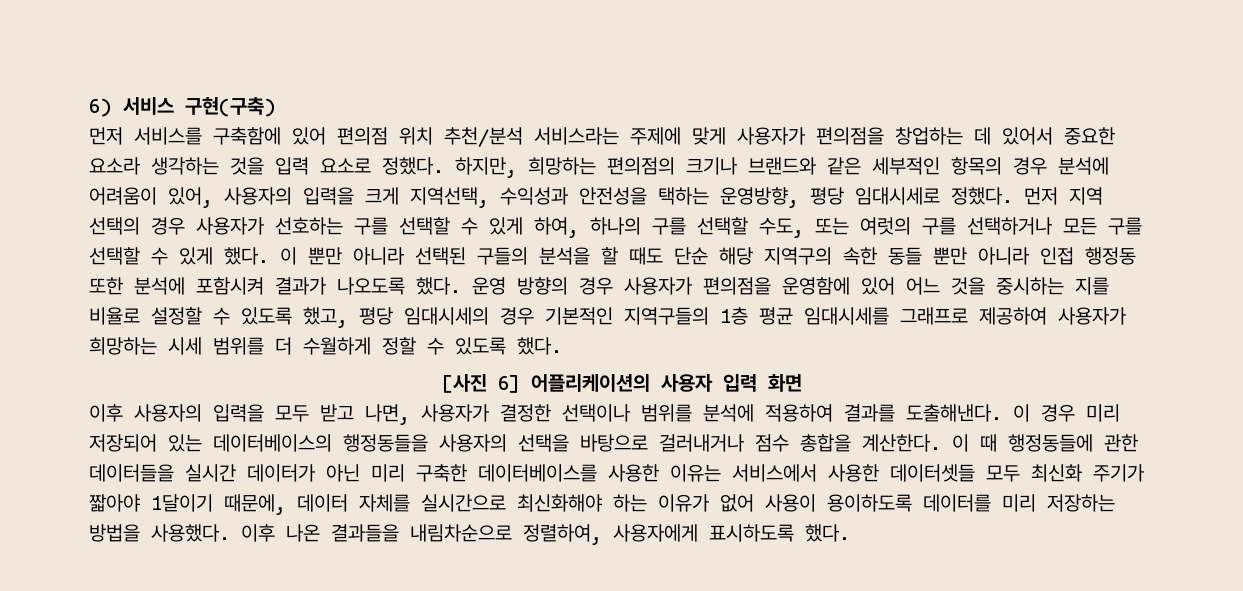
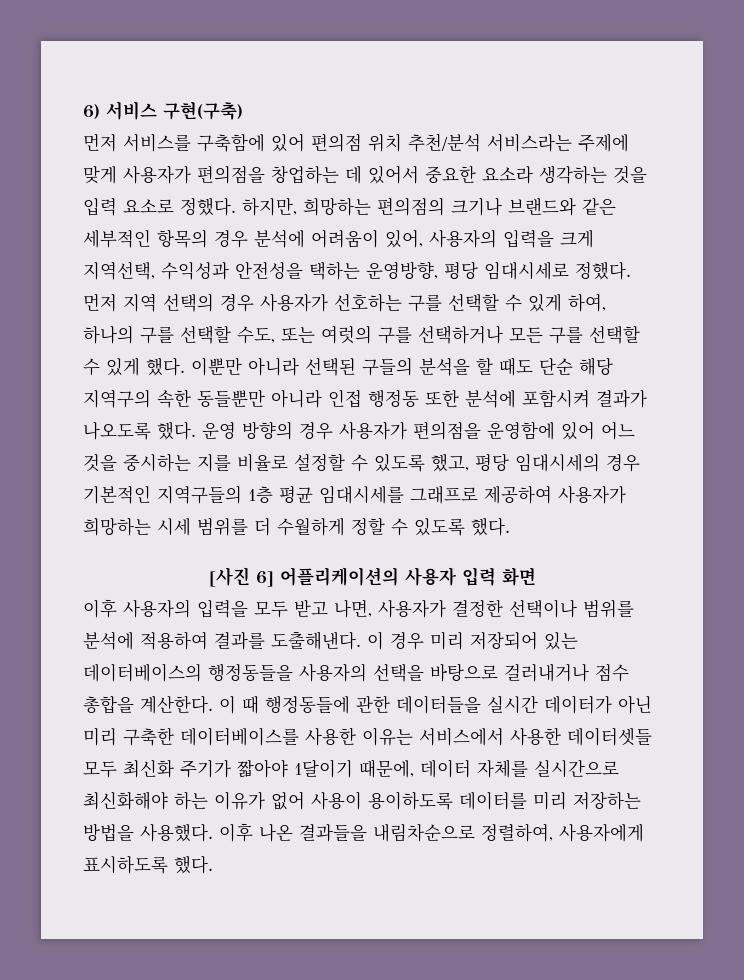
- 이 뿐만 아니라 선택된 구들의 분석을 할 때도 단순 해당 지역구의 속한 동들 뿐만 아니라 인접 행정동 또한 분석에 포함시켜 결과가 나오도록 했다.
+ 이뿐만 아니라 선택된 구들의 분석을 할 때도 단순 해당 지역구의 속한 동들뿐만 아니라 인접 행정동 또한 분석에 포함시켜 결과가 나오도록 했다.

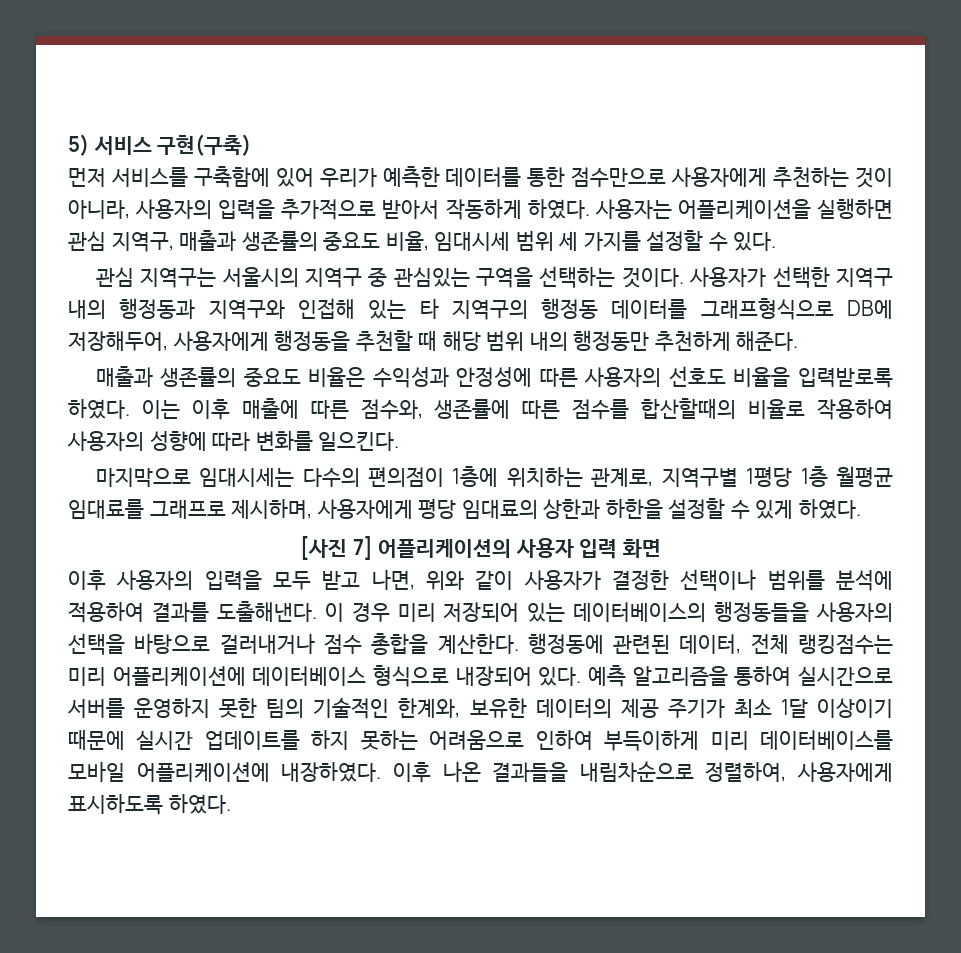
- 6) 서비스 구현(구축)
+ 5) 서비스 구현(구축)
- 먼저 서비스를 구축함에 있어 편의점 위치 추천/분석 서비스라는 주제에 맞게 사용자가 편의점을 창업하는 데 있어서 중요한 요소라 생각하는 것을 입력 요소로 정했다. 하지만, 희망하는 편의점의 크기나 브랜드와 같은 세부적인 항목의 경우 분석에 어려움이 있어, 사용자의 입력을 크게 지역선택, 수익성과 안전성을 택하는 운영방향, 평당 임대시세로 정했다. 먼저 지역 선택의 경우 사용자가 선호하는 구를 선택할 수 있게 하여, 하나의 구를 선택할 수도, 또는 여럿의 구를 선택하거나 모든 구를 선택할 수 있게 했다. 이뿐만 아니라 선택된 구들의 분석을 할 때도 단순 해당 지역구의 속한 동들뿐만 아니라 인접 행정동 또한 분석에 포함시켜 결과가 나오도록 했다. 운영 방향의 경우 사용자가 편의점을 운영함에 있어 어느 것을 중시하는 지를 비율로 설정할 수 있도록 했고, 평당 임대시세의 경우 기본적인 지역구들의 1층 평균 임대시세를 그래프로 제공하여 사용자가 희망하는 시세 범위를 더 수월하게 정할 수 있도록 했다.
+ 먼저 서비스를 구축함에 있어 우리가 예측한 데이터를 통한 점수만으로 사용자에게 추천하는 것이 아니라, 사용자의 입력을 추가적으로 받아서 작동하게 하였다. 사용자는 어플리케이션을 실행하면 관심 지역구, 매출과 생존률의 중요도 비율, 임대시세 범위 세 가지를 설정할 수 있다.
+ 관심 지역구는 서울시의 지역구 중 관심있는 구역을 선택하는 것이다. 사용자가 선택한 지역구 내의 행정동과 지역구와 인접해 있는 타 지역구의 행정동 데이터를 그래프형식으로 DB에 저장해두어, 사용자에게 행정동을 추천할 때 해당 범위 내의 행정동만 추천하게 해준다.
+ 매출과 생존률의 중요도 비율은 수익성과 안정성에 따른 사용자의 선호도 비율을 입력받로록 하였다. 이는 이후 매출에 따른 점수와, 생존률에 따른 점수를 합산할때의 비율로 작용하여 사용자의 성향에 따라 변화를 일으킨다.
+ 마지막으로 임대시세는 다수의 편의점이 1층에 위치하는 관계로, 지역구별 1평당 1층 월평균 임대료를 그래프로 제시하며, 사용자에게 평당 임대료의 상한과 하한을 설정할 수 있게 하였다.
- [사진 6] 어플리케이션의 사용자 입력 화면
+ [사진 7] 어플리케이션의 사용자 입력 화면
- 이후 사용자의 입력을 모두 받고 나면, 사용자가 결정한 선택이나 범위를 분석에 적용하여 결과를 도출해낸다.
+ 이후 사용자의 입력을 모두 받고 나면, 위와 같이 사용자가 결정한 선택이나 범위를 분석에 적용하여 결과를 도출해낸다.
- 이 때 행정동들에 관한 데이터들을 실시간 데이터가 아닌 미리 구축한 데이터베이스를 사용한 이유는 서비스에서 사용한 데이터셋들 모두 최신화 주기가 짧아야 1달이기 때문에, 데이터 자체를 실시간으로 최신화해야 하는 이유가 없어 사용이 용이하도록 데이터를 미리 저장하는 방법을 사용했다.
+ 행정동에 관련된 데이터, 전체 랭킹점수는 미리 어플리케이션에 데이터베이스 형식으로 내장되어 있다. 예측 알고리즘을 통하여 실시간으로 서버를 운영하지 못한 팀의 기술적인 한계와, 보유한 데이터의 제공 주기가 최소 1달 이상이기 때문에 실시간 업데이트를 하지 못하는 어려움으로 인하여 부득이하게 미리 데이터베이스를 모바일 어플리케이션에 내장하였다.
- 이후 나온 결과들을 내림차순으로 정렬하여, 사용자에게 표시하도록 했다.
+ 이후 나온 결과들을 내림차순으로 정렬하여, 사용자에게 표시하도록 하였다.

